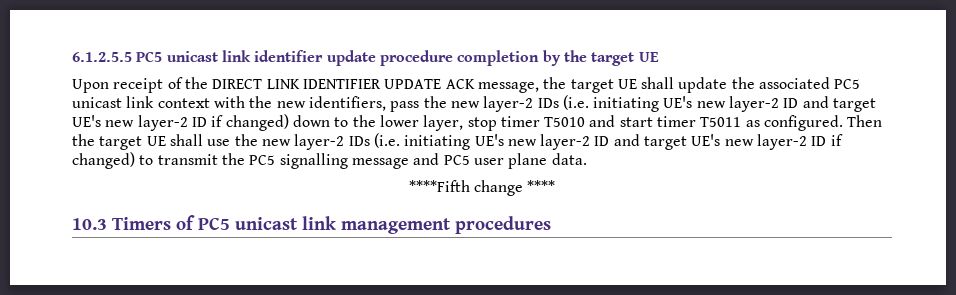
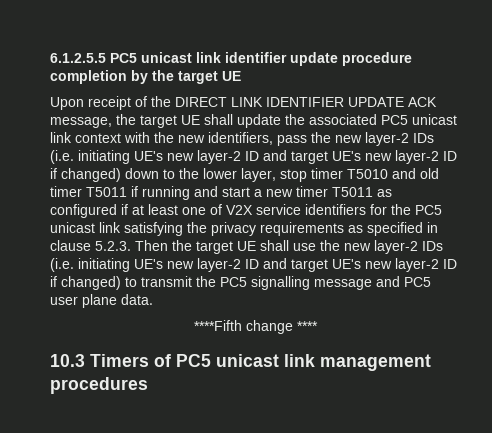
- Upon receipt of the DIRECT LINK IDENTIFIER UPDATE ACK message, the target UE shall update the associated PC5 unicast link context with the new identifiers, pass the new layer-2 IDs (i.e. initiating UE's new layer-2 ID and target UE's new layer-2 ID if changed) down to the lower layer, stop timer T5010 and start timer T5011 as configured. Then the target UE shall use the new layer-2 IDs (i.e. initiating UE's new layer-2 ID and target UE's new layer-2 ID if changed) to transmit the PC5 signalling message and PC5 user plane data.
+ Upon receipt of the DIRECT LINK IDENTIFIER UPDATE ACK message, the target UE shall update the associated PC5 unicast link context with the new identifiers, pass the new layer-2 IDs (i.e. initiating UE's new layer-2 ID and target UE's new layer-2 ID if changed) down to the lower layer, stop timer T5010 and old timer T5011 if running and start a new timer T5011 as configured if at least one of V2X service identifiers for the PC5 unicast link satisfying the privacy requirements as specified in clause 5.2.3. Then the target UE shall use the new layer-2 IDs (i.e. initiating UE's new layer-2 ID and target UE's new layer-2 ID if changed) to transmit the PC5 signalling message and PC5 user plane data.

